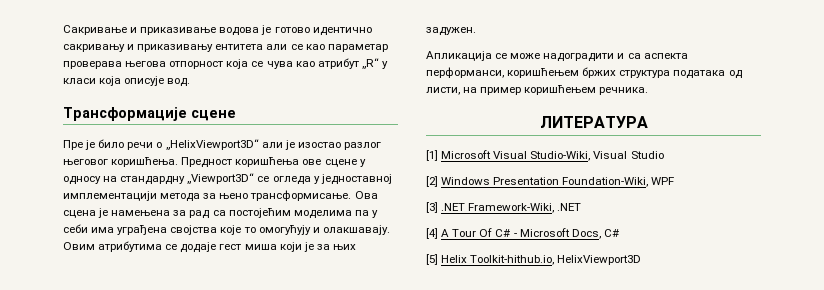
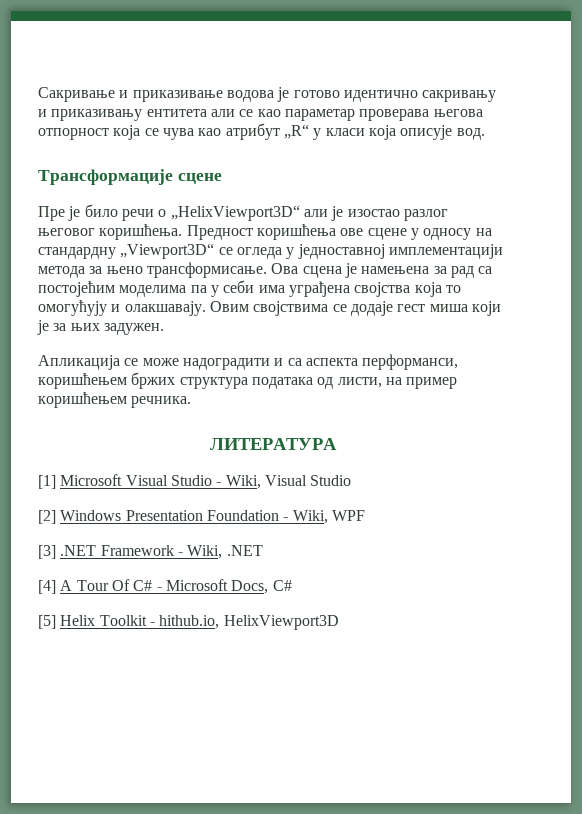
- Ова сцена је намењена за рад са постојећим моделима па у себи има уграђена својства које то омогућују и олакшавају.
+ Ова сцена је намењена за рад са постојећим моделима па у себи има уграђена својства која то омогућују и олакшавају.
- Овим атрибутима се додаје гест миша који је за њих задужен.
+ Овим својствима се додаје гест миша који је за њих задужен.
- [1] Microsoft Visual Studio-Wiki, Visual Studio
+ [1] Microsoft Visual Studio - Wiki, Visual Studio
- [2] Windows Presentation Foundation-Wiki, WPF
+ [2] Windows Presentation Foundation - Wiki, WPF
- [3] .NET Framework-Wiki, .NET
+ [3] .NET Framework - Wiki, .NET
- [5] Helix Toolkit-hithub.io, HelixViewport3D
+ [5] Helix Toolkit - hithub.io, HelixViewport3D

